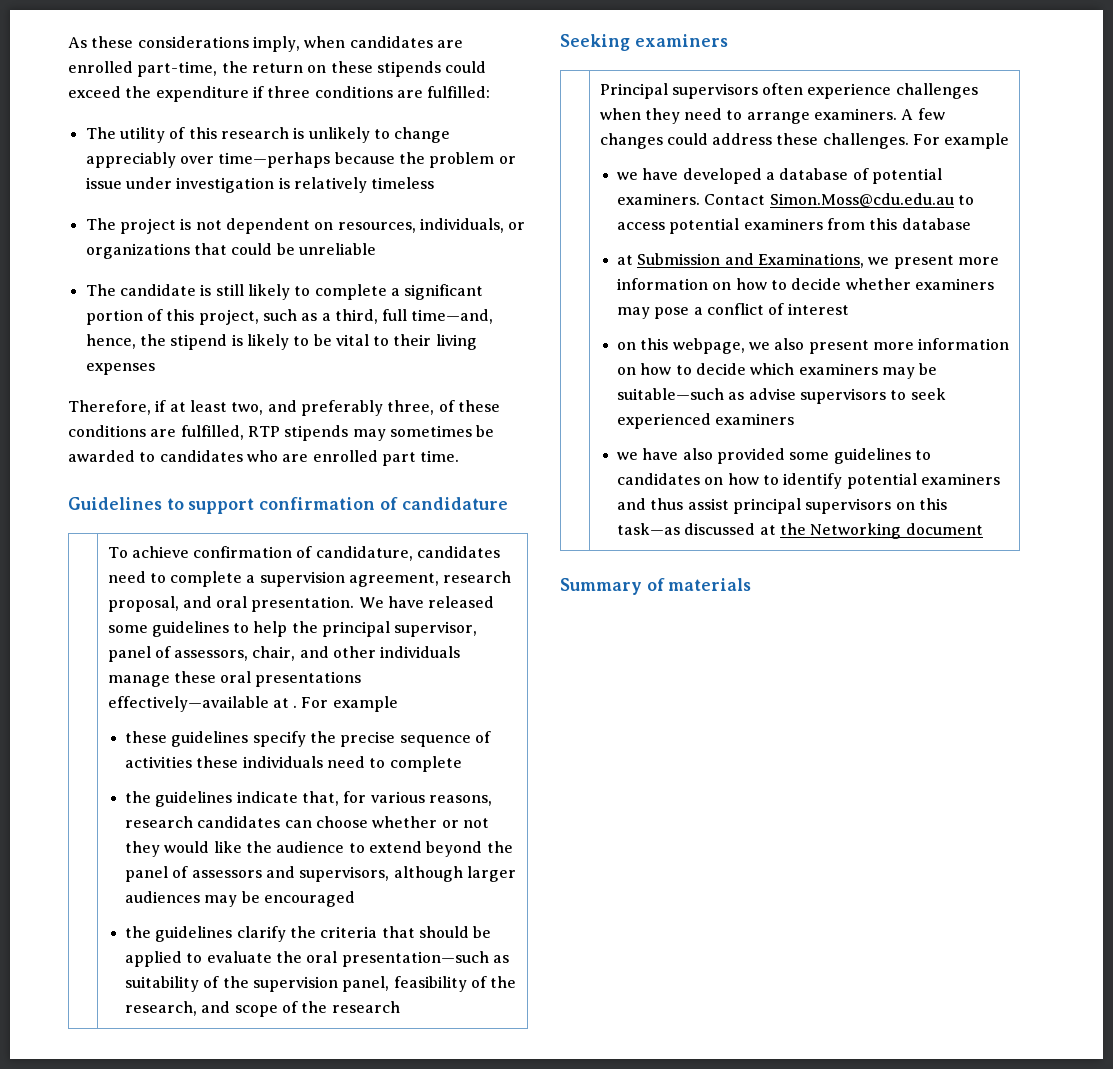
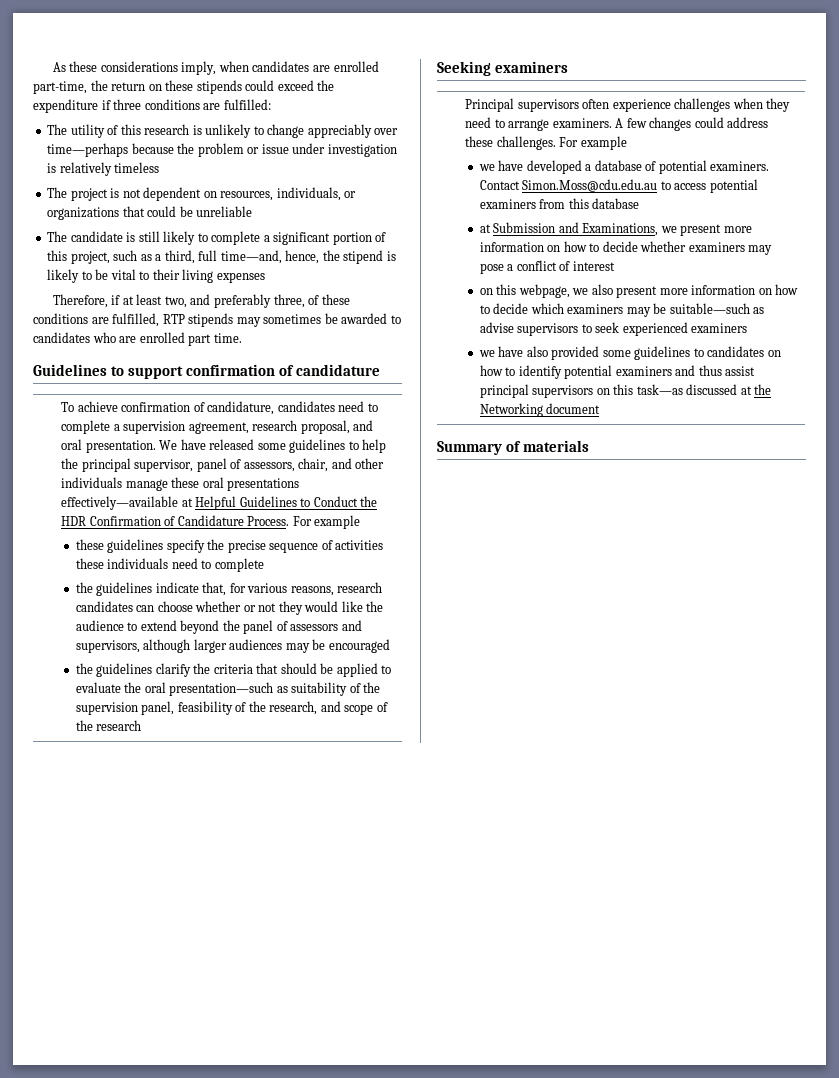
- We have released some guidelines to help the principal supervisor, panel of assessors, chair, and other individuals manage these oral presentations effectively—available at .
+ We have released some guidelines to help the principal supervisor, panel of assessors, chair, and other individuals manage these oral presentations effectively—available at Helpful Guidelines to Conduct the HDR Confirmation of Candidature Process.

